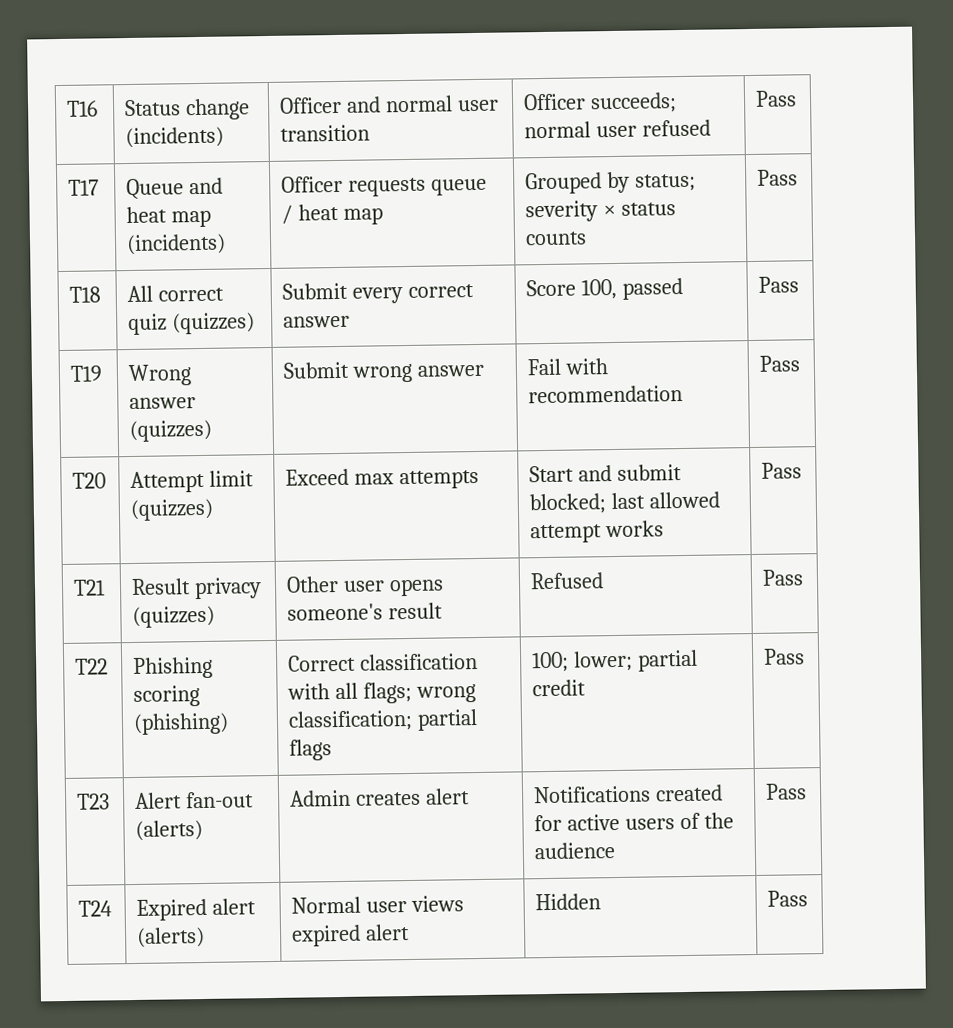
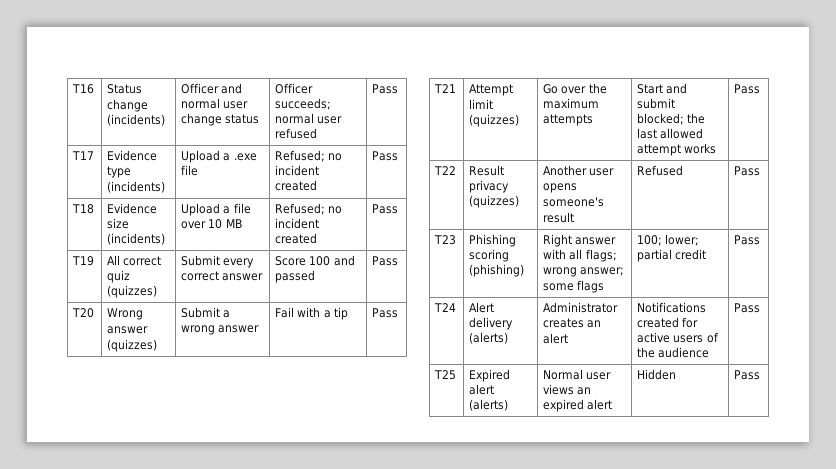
- T16 | Status change (incidents) | Officer and normal user transition | Officer succeeds; normal user refused | Pass
+ T16 | Status change (incidents) | Officer and normal user change status | Officer succeeds; normal user refused | Pass
- T17 | Queue and heat map (incidents) | Officer requests queue / heat map | Grouped by status; severity × status counts | Pass
- T18 | All correct quiz (quizzes) | Submit every correct answer | Score 100, passed | Pass
+ T17 | Evidence type (incidents) | Upload a .exe file | Refused; no incident created | Pass
+ T18 | Evidence size (incidents) | Upload a file over 10 MB | Refused; no incident created | Pass
+ T19 | All correct quiz (quizzes) | Submit every correct answer | Score 100 and passed | Pass
- T19 | Wrong answer (quizzes) | Submit wrong answer | Fail with recommendation | Pass
- T20 | Attempt limit (quizzes) | Exceed max attempts | Start and submit blocked; last allowed attempt works | Pass
+ T20 | Wrong answer (quizzes) | Submit a wrong answer | Fail with a tip | Pass
+ T21 | Attempt limit (quizzes) | Go over the maximum attempts | Start and submit blocked; the last allowed attempt works | Pass
- T21 | Result privacy (quizzes) | Other user opens someone's result | Refused | Pass
+ T22 | Result privacy (quizzes) | Another user opens someone's result | Refused | Pass
- T22 | Phishing scoring (phishing) | Correct classification with all flags; wrong classification; partial flags | 100; lower; partial credit | Pass
+ T23 | Phishing scoring (phishing) | Right answer with all flags; wrong answer; some flags | 100; lower; partial credit | Pass
- T23 | Alert fan-out (alerts) | Admin creates alert | Notifications created for active users of the audience | Pass
+ T24 | Alert delivery (alerts) | Administrator creates an alert | Notifications created for active users of the audience | Pass
- T24 | Expired alert (alerts) | Normal user views expired alert | Hidden | Pass
+ T25 | Expired alert (alerts) | Normal user views an expired alert | Hidden | Pass

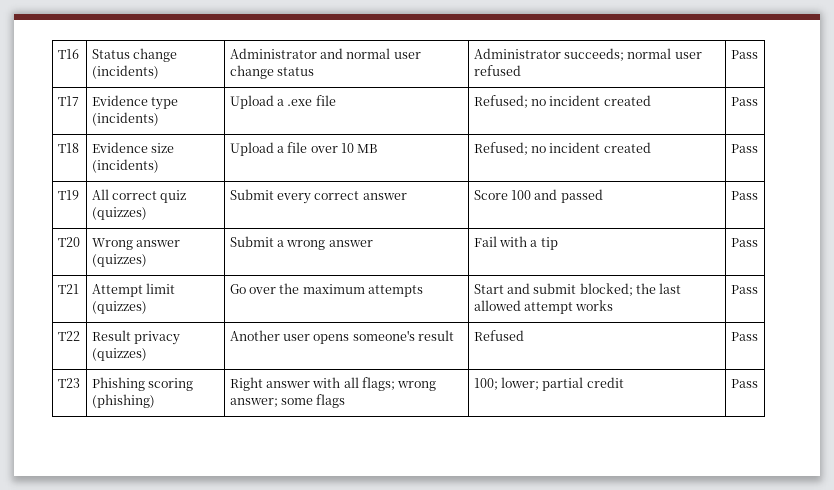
- T16 | Status change (incidents) | Officer and normal user change status | Officer succeeds; normal user refused | Pass
+ T16 | Status change (incidents) | Administrator and normal user change status | Administrator succeeds; normal user refused | Pass
- T24 | Alert delivery (alerts) | Administrator creates an alert | Notifications created for active users of the audience | Pass
- T25 | Expired alert (alerts) | Normal user views an expired alert | Hidden | Pass

